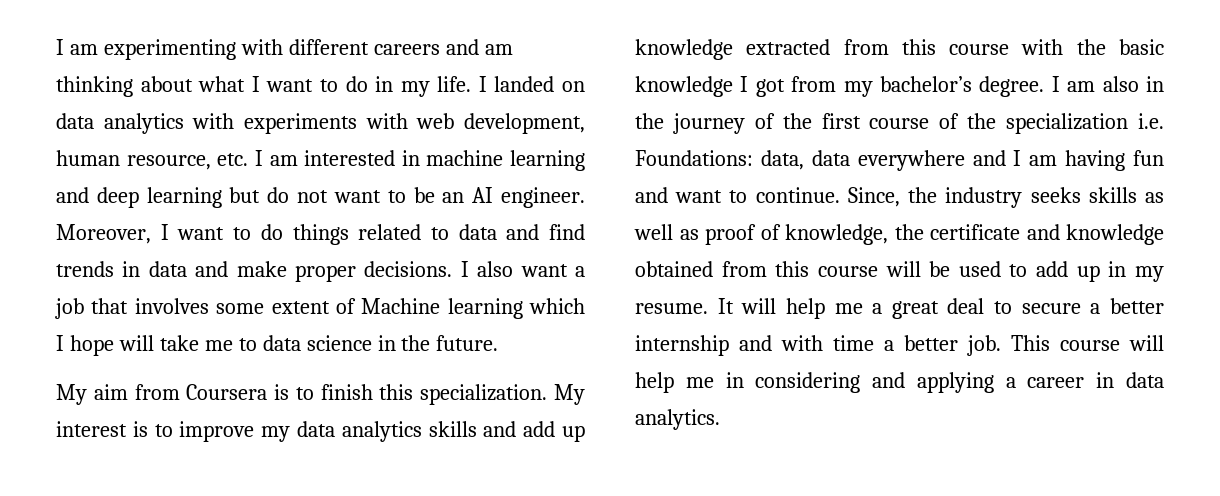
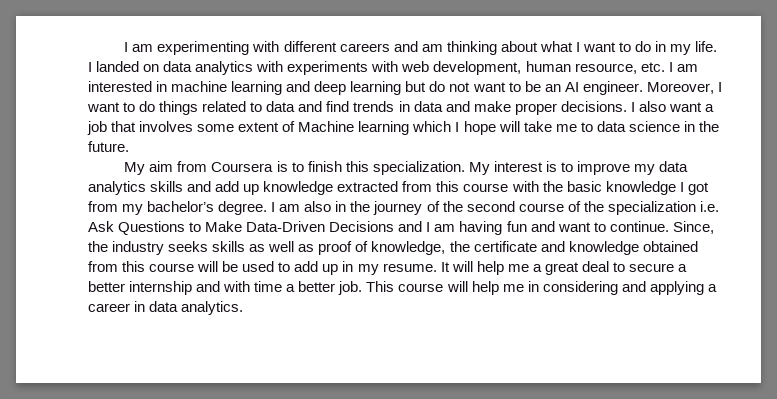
- I am also in the journey of the first course of the specialization i.e. Foundations: data, data everywhere and I am having fun and want to continue.
+ I am also in the journey of the second course of the specialization i.e. Ask Questions to Make Data-Driven Decisions and I am having fun and want to continue.

